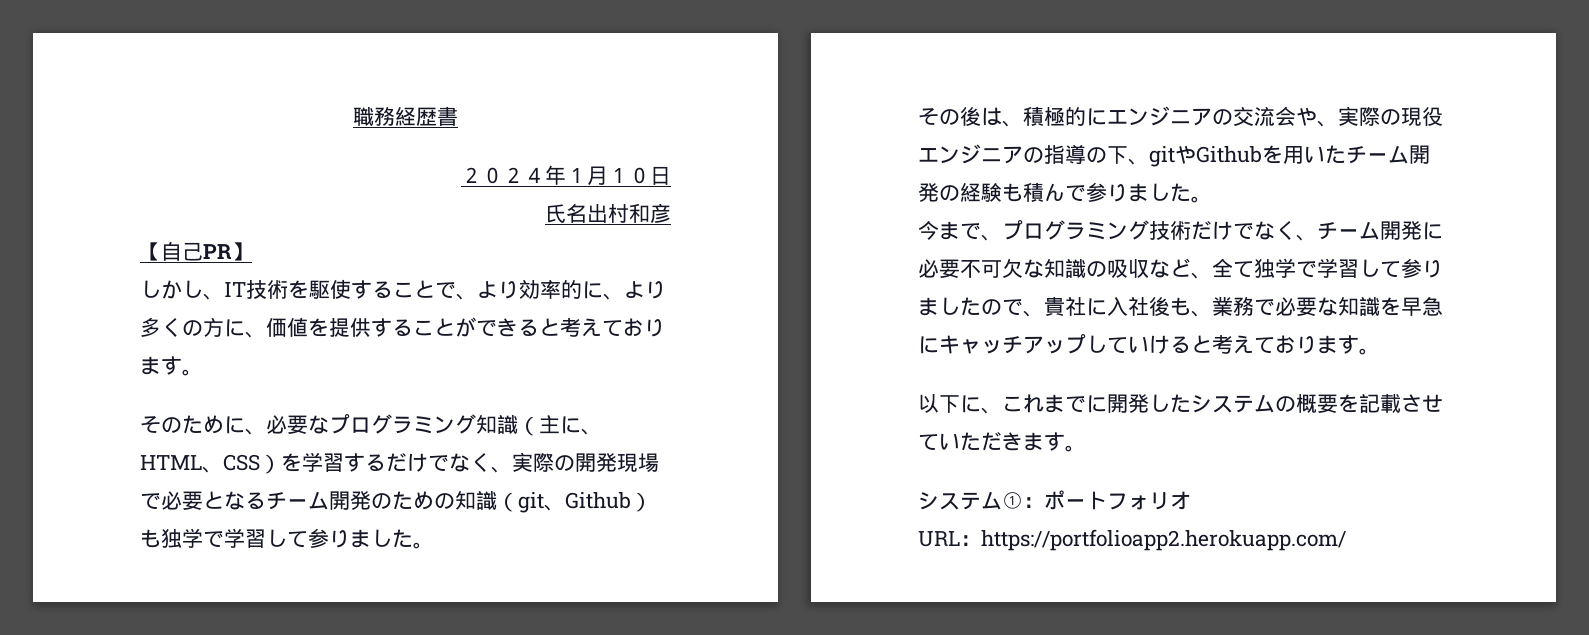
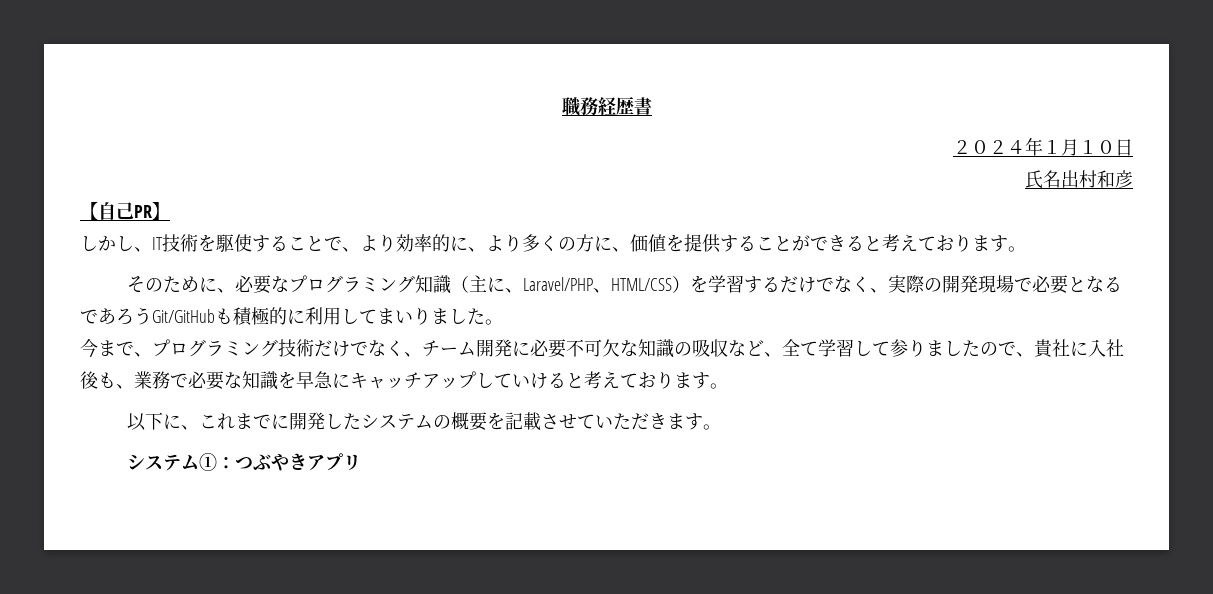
- そのために、必要なプログラミング知識（主に、HTML、CSS）を学習するだけでなく、実際の開発現場で必要となるチーム開発のための知識（git、Github）も独学で学習して参りました。
- その後は、積極的にエンジニアの交流会や、実際の現役エンジニアの指導の下、gitやGithubを用いたチーム開発の経験も積んで参りました。
+ そのために、必要なプログラミング知識（主に、Laravel/PHP、HTML/CSS）を学習するだけでなく、実際の開発現場で必要となるであろうGit/GitHubも積極的に利用してまいりました。
- 今まで、プログラミング技術だけでなく、チーム開発に必要不可欠な知識の吸収など、全て独学で学習して参りましたので、貴社に入社後も、業務で必要な知識を早急にキャッチアップしていけると考えております。
+ 今まで、プログラミング技術だけでなく、チーム開発に必要不可欠な知識の吸収など、全て学習して参りましたので、貴社に入社後も、業務で必要な知識を早急にキャッチアップしていけると考えております。
- システム①：ポートフォリオ
- URL：https://portfolioapp2.herokuapp.com/
+ システム①：つぶやきアプリ

